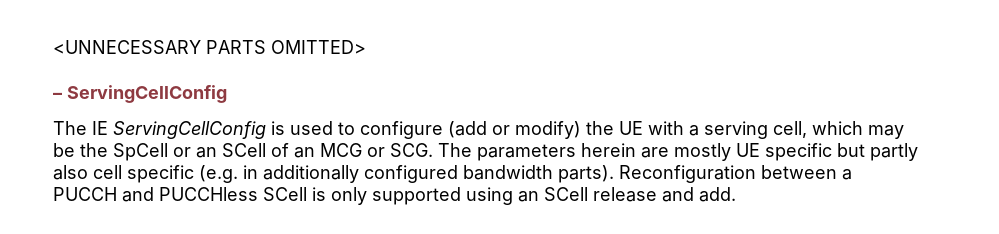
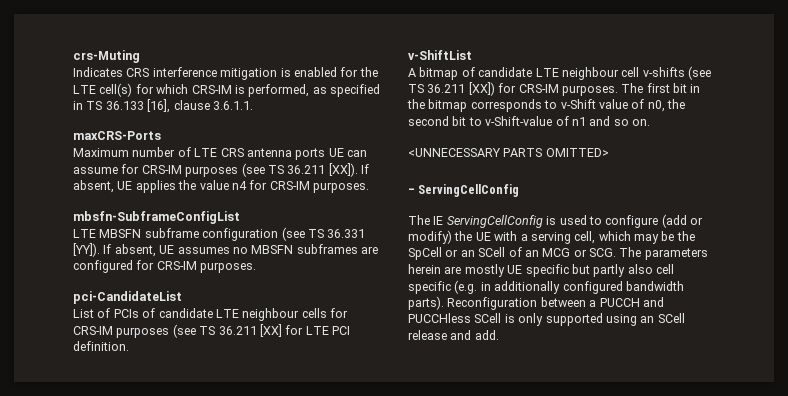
+ crs-Muting
+ Indicates CRS interference mitigation is enabled for the LTE cell(s) for which CRS-IM is performed, as specified in TS 36.133 [16], clause 3.6.1.1.
+ maxCRS-Ports
+ Maximum number of LTE CRS antenna ports UE can assume for CRS-IM purposes (see TS 36.211 [XX]). If absent, UE applies the value n4 for CRS-IM purposes.
+ mbsfn-SubframeConfigList
+ LTE MBSFN subframe configuration (see TS 36.331 [YY]). If absent, UE assumes no MBSFN subframes are configured for CRS-IM purposes.
+ pci-CandidateList
+ List of PCIs of candidate LTE neighbour cells for CRS-IM purposes (see TS 36.211 [XX] for LTE PCI definition.
+ v-ShiftList
+ A bitmap of candidate LTE neighbour cell v-shifts (see TS 36.211 [XX]) for CRS-IM purposes. The first bit in the bitmap corresponds to v-Shift value of n0, the second bit to v-Shift-value of n1 and so on.

